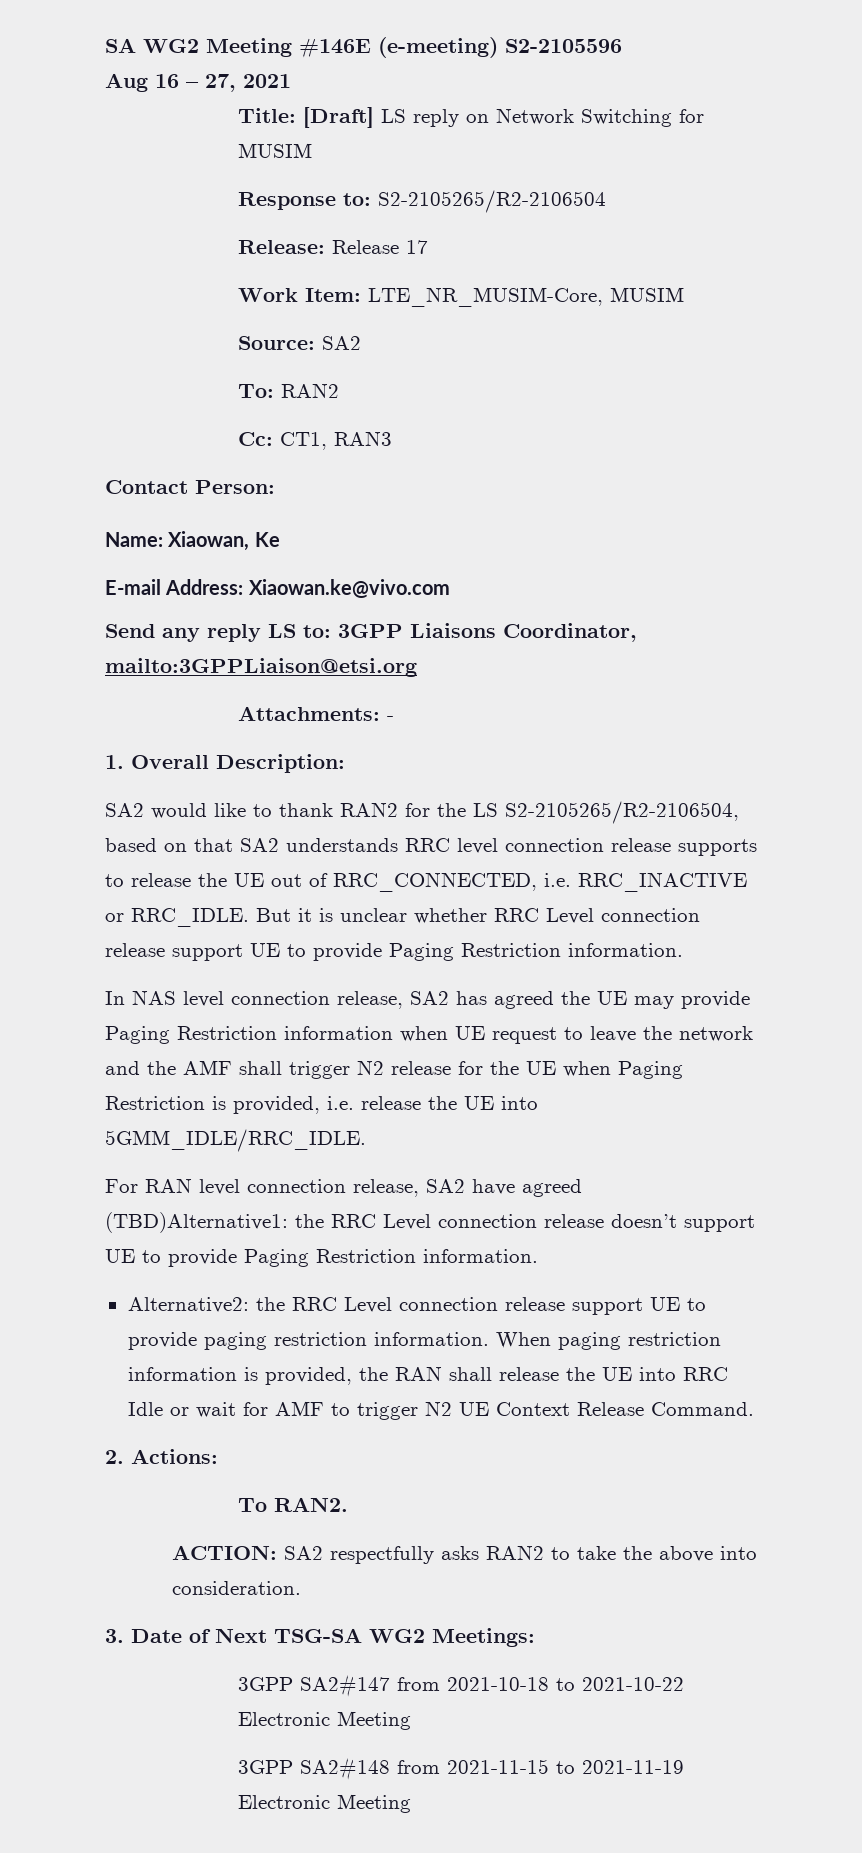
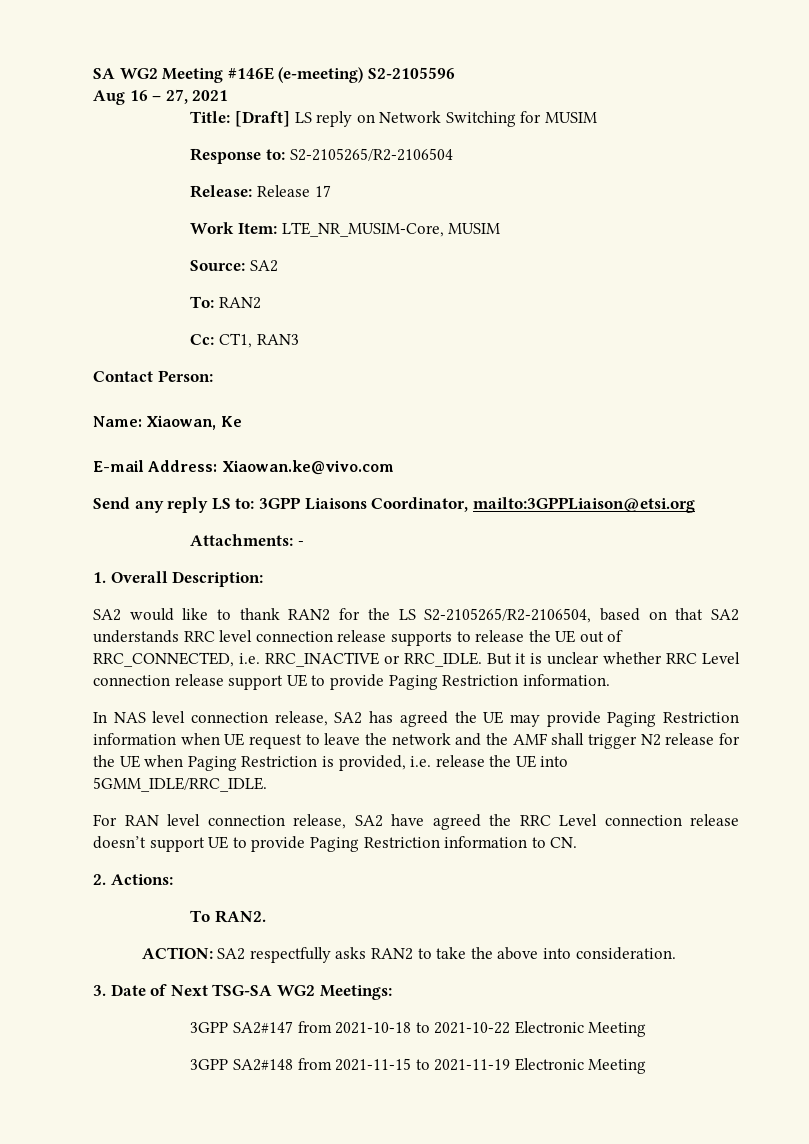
- For RAN level connection release, SA2 have agreed (TBD)Alternative1: the RRC Level connection release doesn’t support UE to provide Paging Restriction information.
- Alternative2: the RRC Level connection release support UE to provide paging restriction information. When paging restriction information is provided, the RAN shall release the UE into RRC Idle or wait for AMF to trigger N2 UE Context Release Command.
+ For RAN level connection release, SA2 have agreed the RRC Level connection release doesn’t support UE to provide Paging Restriction information to CN.

